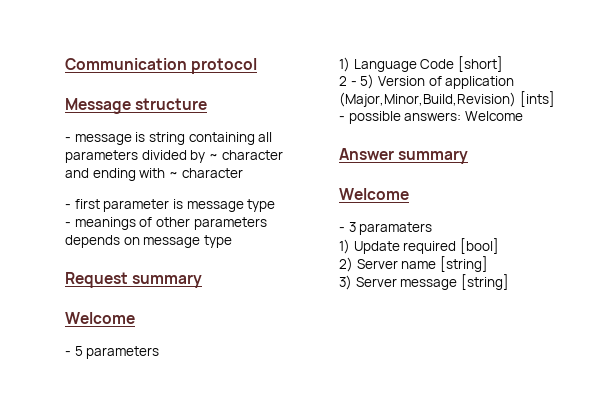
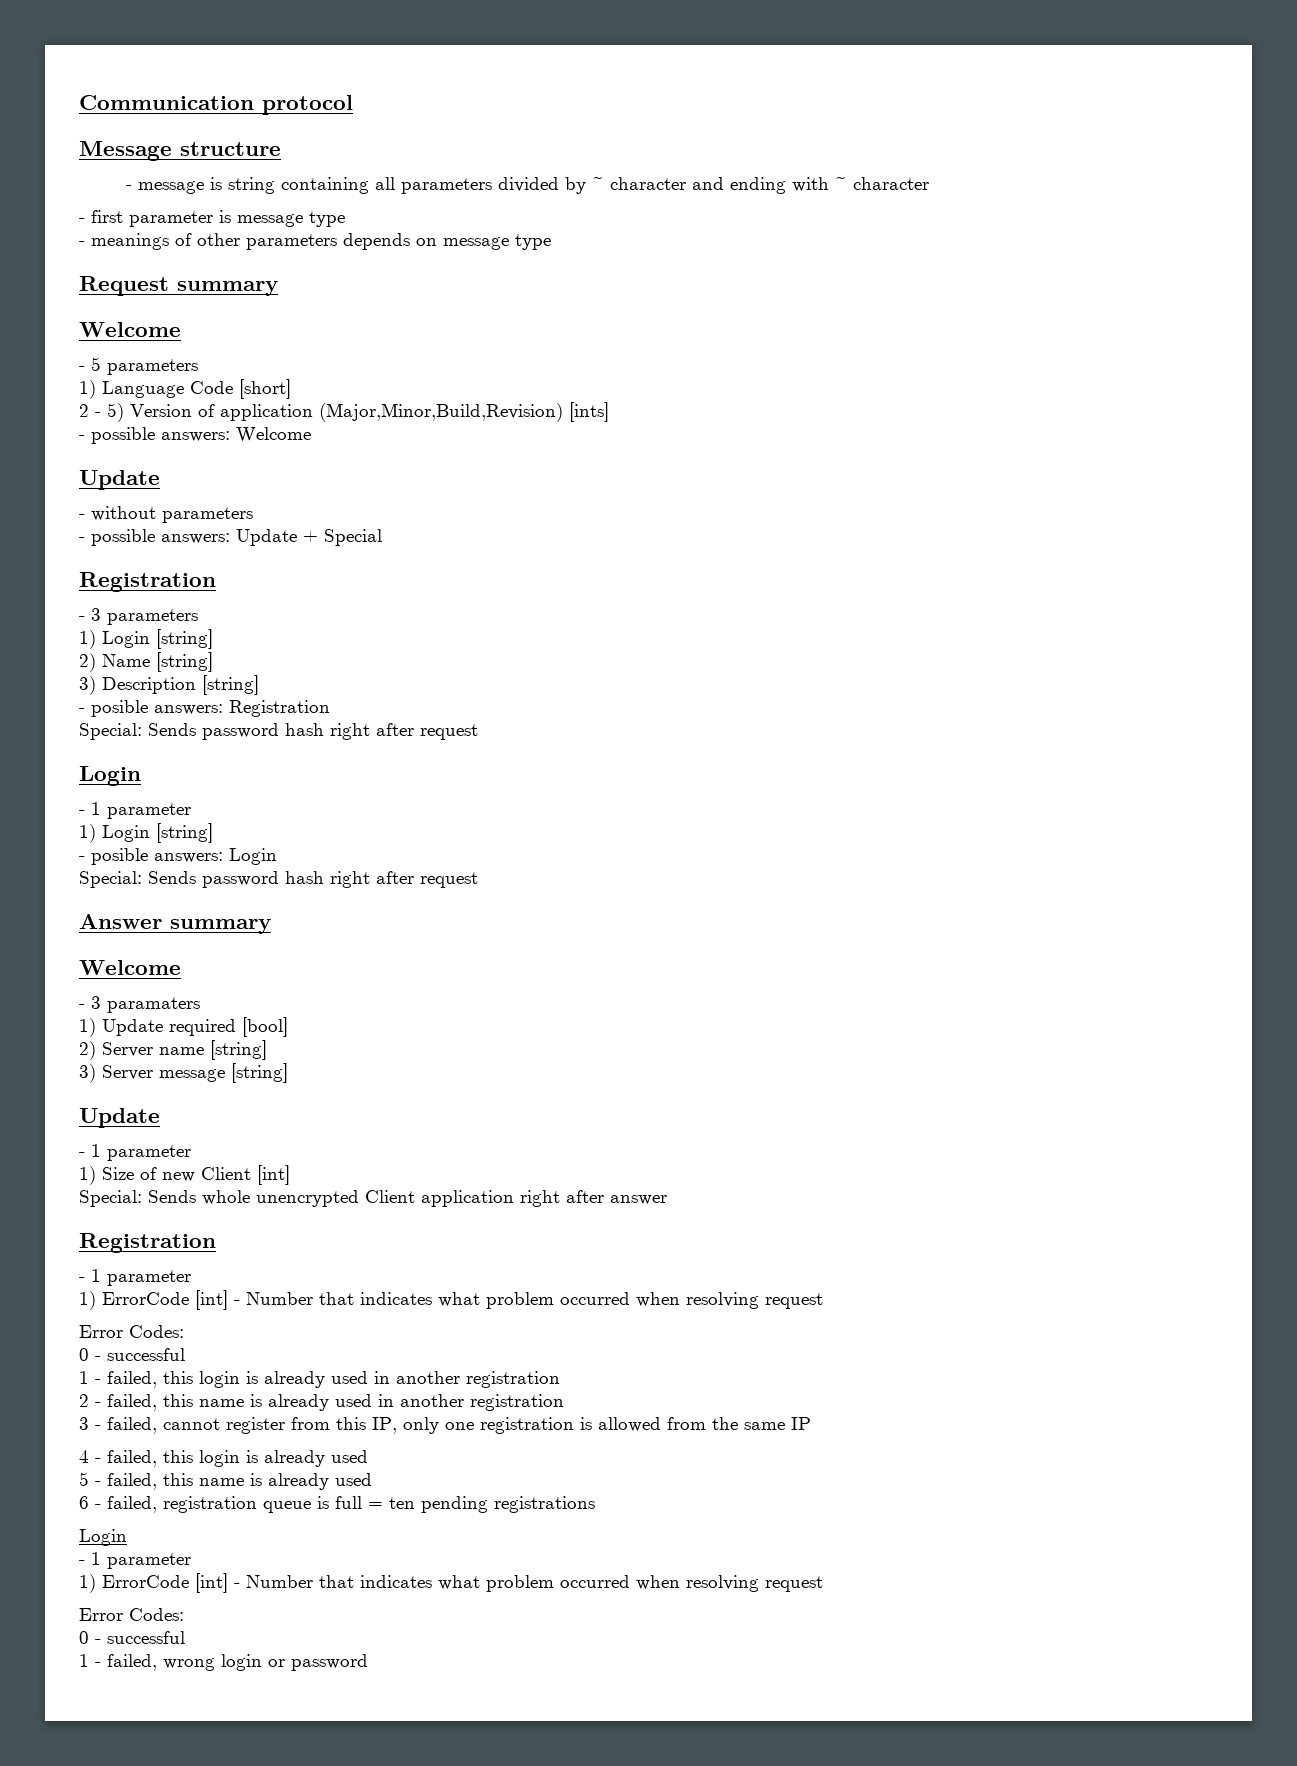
  - possible answers: Welcome
+ Update
+ - without parameters
+ - possible answers: Update + Special
+ Registration
+ - 3 parameters
+ 1) Login [string]
+ 2) Name [string]
+ 3) Description [string]
+ - posible answers: Registration
+ Special: Sends password hash right after request
+ Login
+ - 1 parameter
+ 1) Login [string]
+ - posible answers: Login
+ Special: Sends password hash right after request
  3) Server message [string]
+ Update
+ - 1 parameter
+ 1) Size of new Client [int]
+ Special: Sends whole unencrypted Client application right after answer
+ Registration
+ - 1 parameter
+ 1) ErrorCode [int] - Number that indicates what problem occurred when resolving request
+ Error Codes:
+ 0 - successful
+ 1 - failed, this login is already used in another registration
+ 2 - failed, this name is already used in another registration
+ 3 - failed, cannot register from this IP, only one registration is allowed from the same IP
+ 4 - failed, this login is already used
+ 5 - failed, this name is already used
+ 6 - failed, registration queue is full = ten pending registrations
+ Login
+ - 1 parameter
+ 1) ErrorCode [int] - Number that indicates what problem occurred when resolving request
+ Error Codes:
+ 0 - successful
+ 1 - failed, wrong login or password

